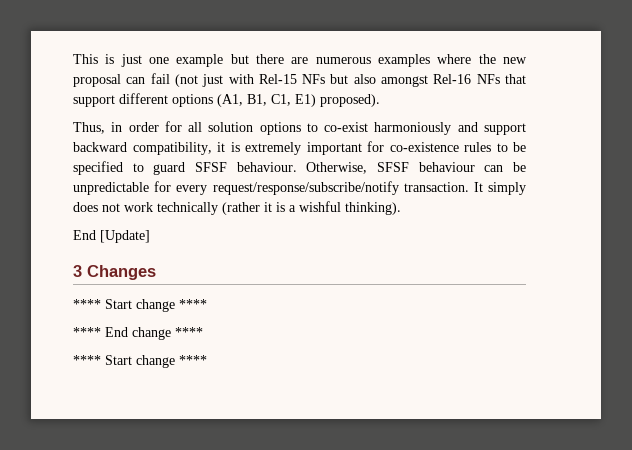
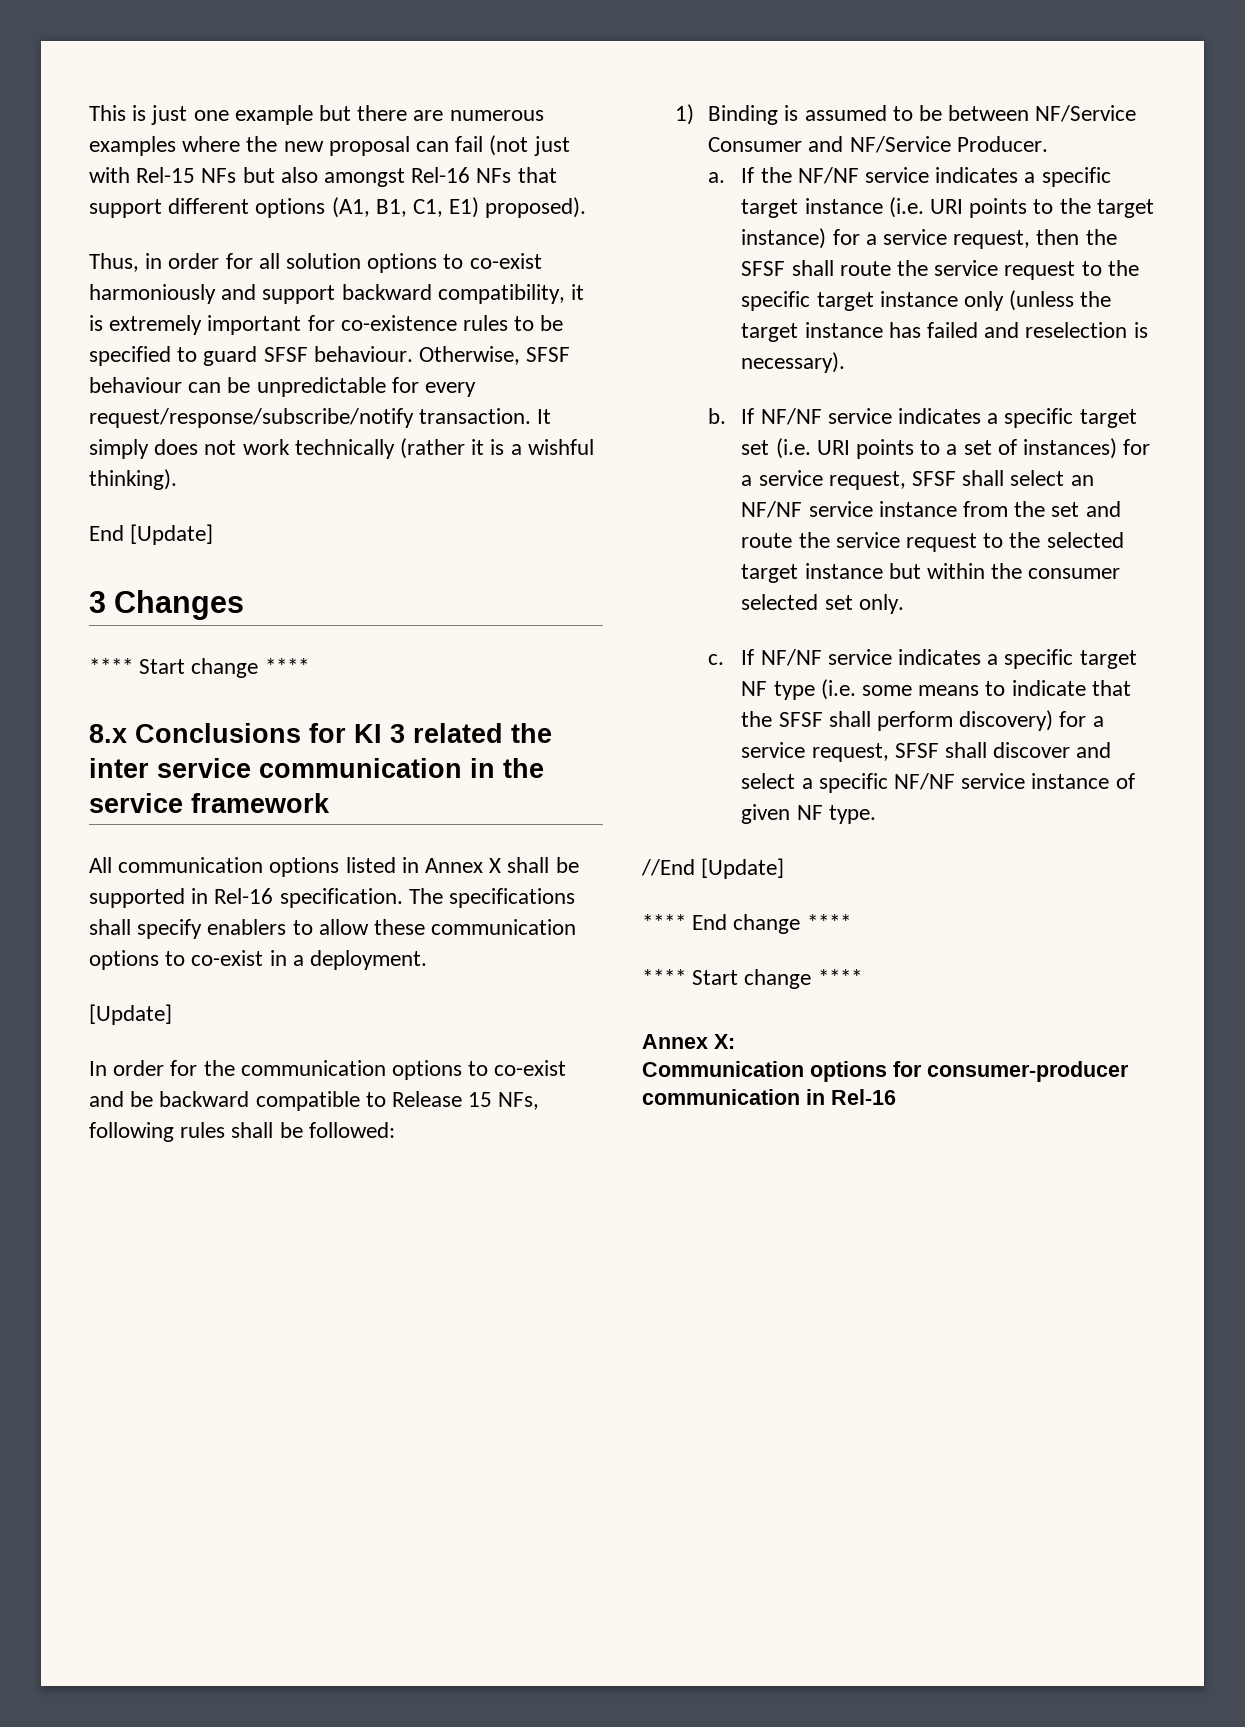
+ 8.x Conclusions for KI 3 related the inter service communication in the service framework
+ All communication options listed in Annex X shall be supported in Rel-16 specification. The specifications shall specify enablers to allow these communication options to co-exist in a deployment.
+ [Update]
+ In order for the communication options to co-exist and be backward compatible to Release 15 NFs, following rules shall be followed:
+ 1) Binding is assumed to be between NF/Service Consumer and NF/Service Producer.
+ a. If the NF/NF service indicates a specific target instance (i.e. URI points to the target instance) for a service request, then the SFSF shall route the service request to the specific target instance only (unless the target instance has failed and reselection is necessary).
+ b. If NF/NF service indicates a specific target set (i.e. URI points to a set of instances) for a service request, SFSF shall select an NF/NF service instance from the set and route the service request to the selected target instance but within the consumer selected set only.
+ c. If NF/NF service indicates a specific target NF type (i.e. some means to indicate that the SFSF shall perform discovery) for a service request, SFSF shall discover and select a specific NF/NF service instance of given NF type.
+ //End [Update]
+ Annex X:
+ Communication options for consumer-producer communication in Rel-16

